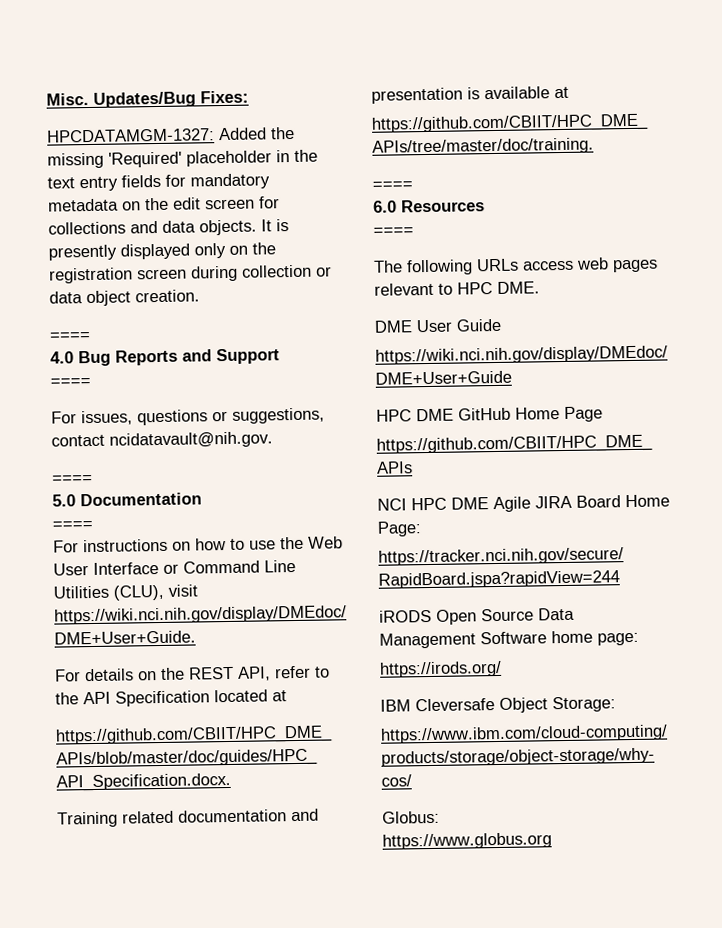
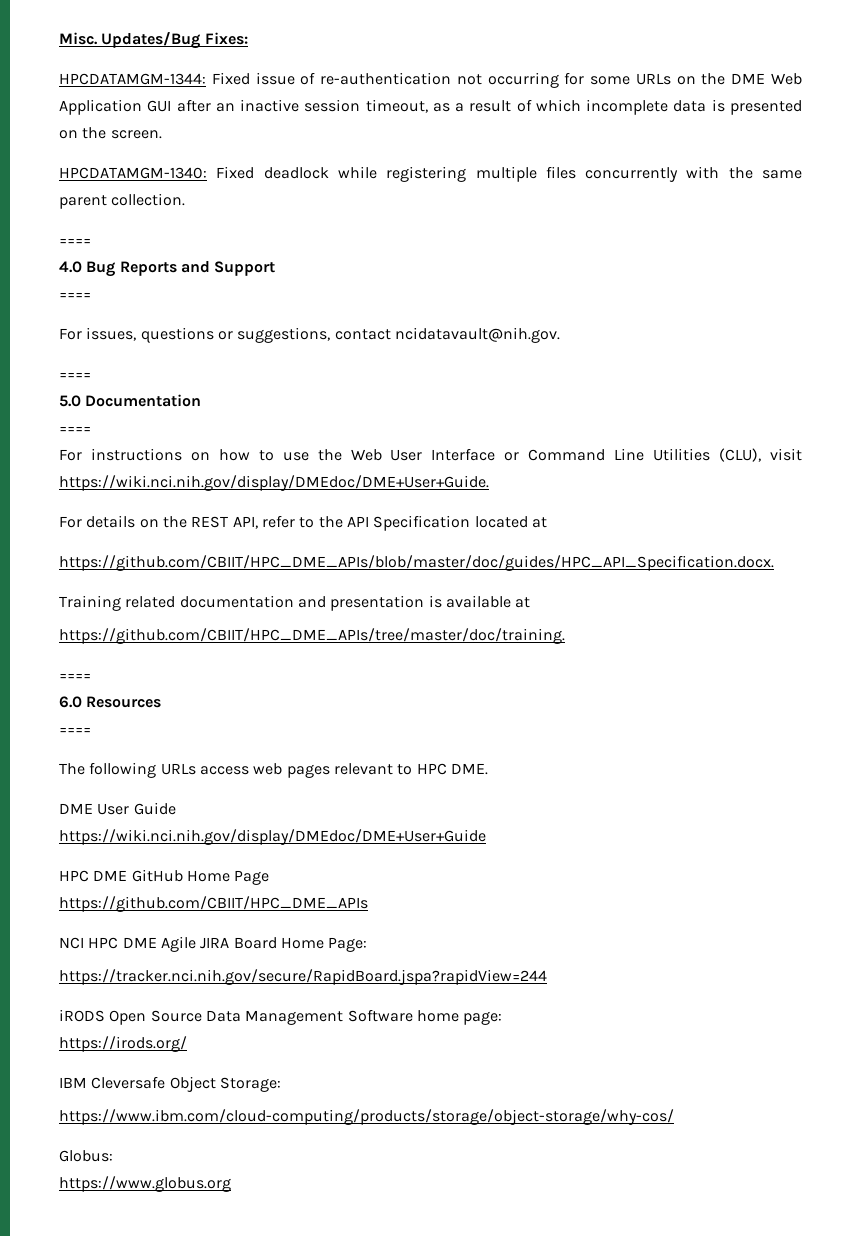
- HPCDATAMGM-1327: Added the missing 'Required' placeholder in the text entry fields for mandatory metadata on the edit screen for collections and data objects. It is presently displayed only on the registration screen during collection or data object creation.
+ HPCDATAMGM-1344: Fixed issue of re-authentication not occurring for some URLs on the DME Web Application GUI after an inactive session timeout, as a result of which incomplete data is presented on the screen.
+ HPCDATAMGM-1340: Fixed deadlock while registering multiple files concurrently with the same parent collection.

